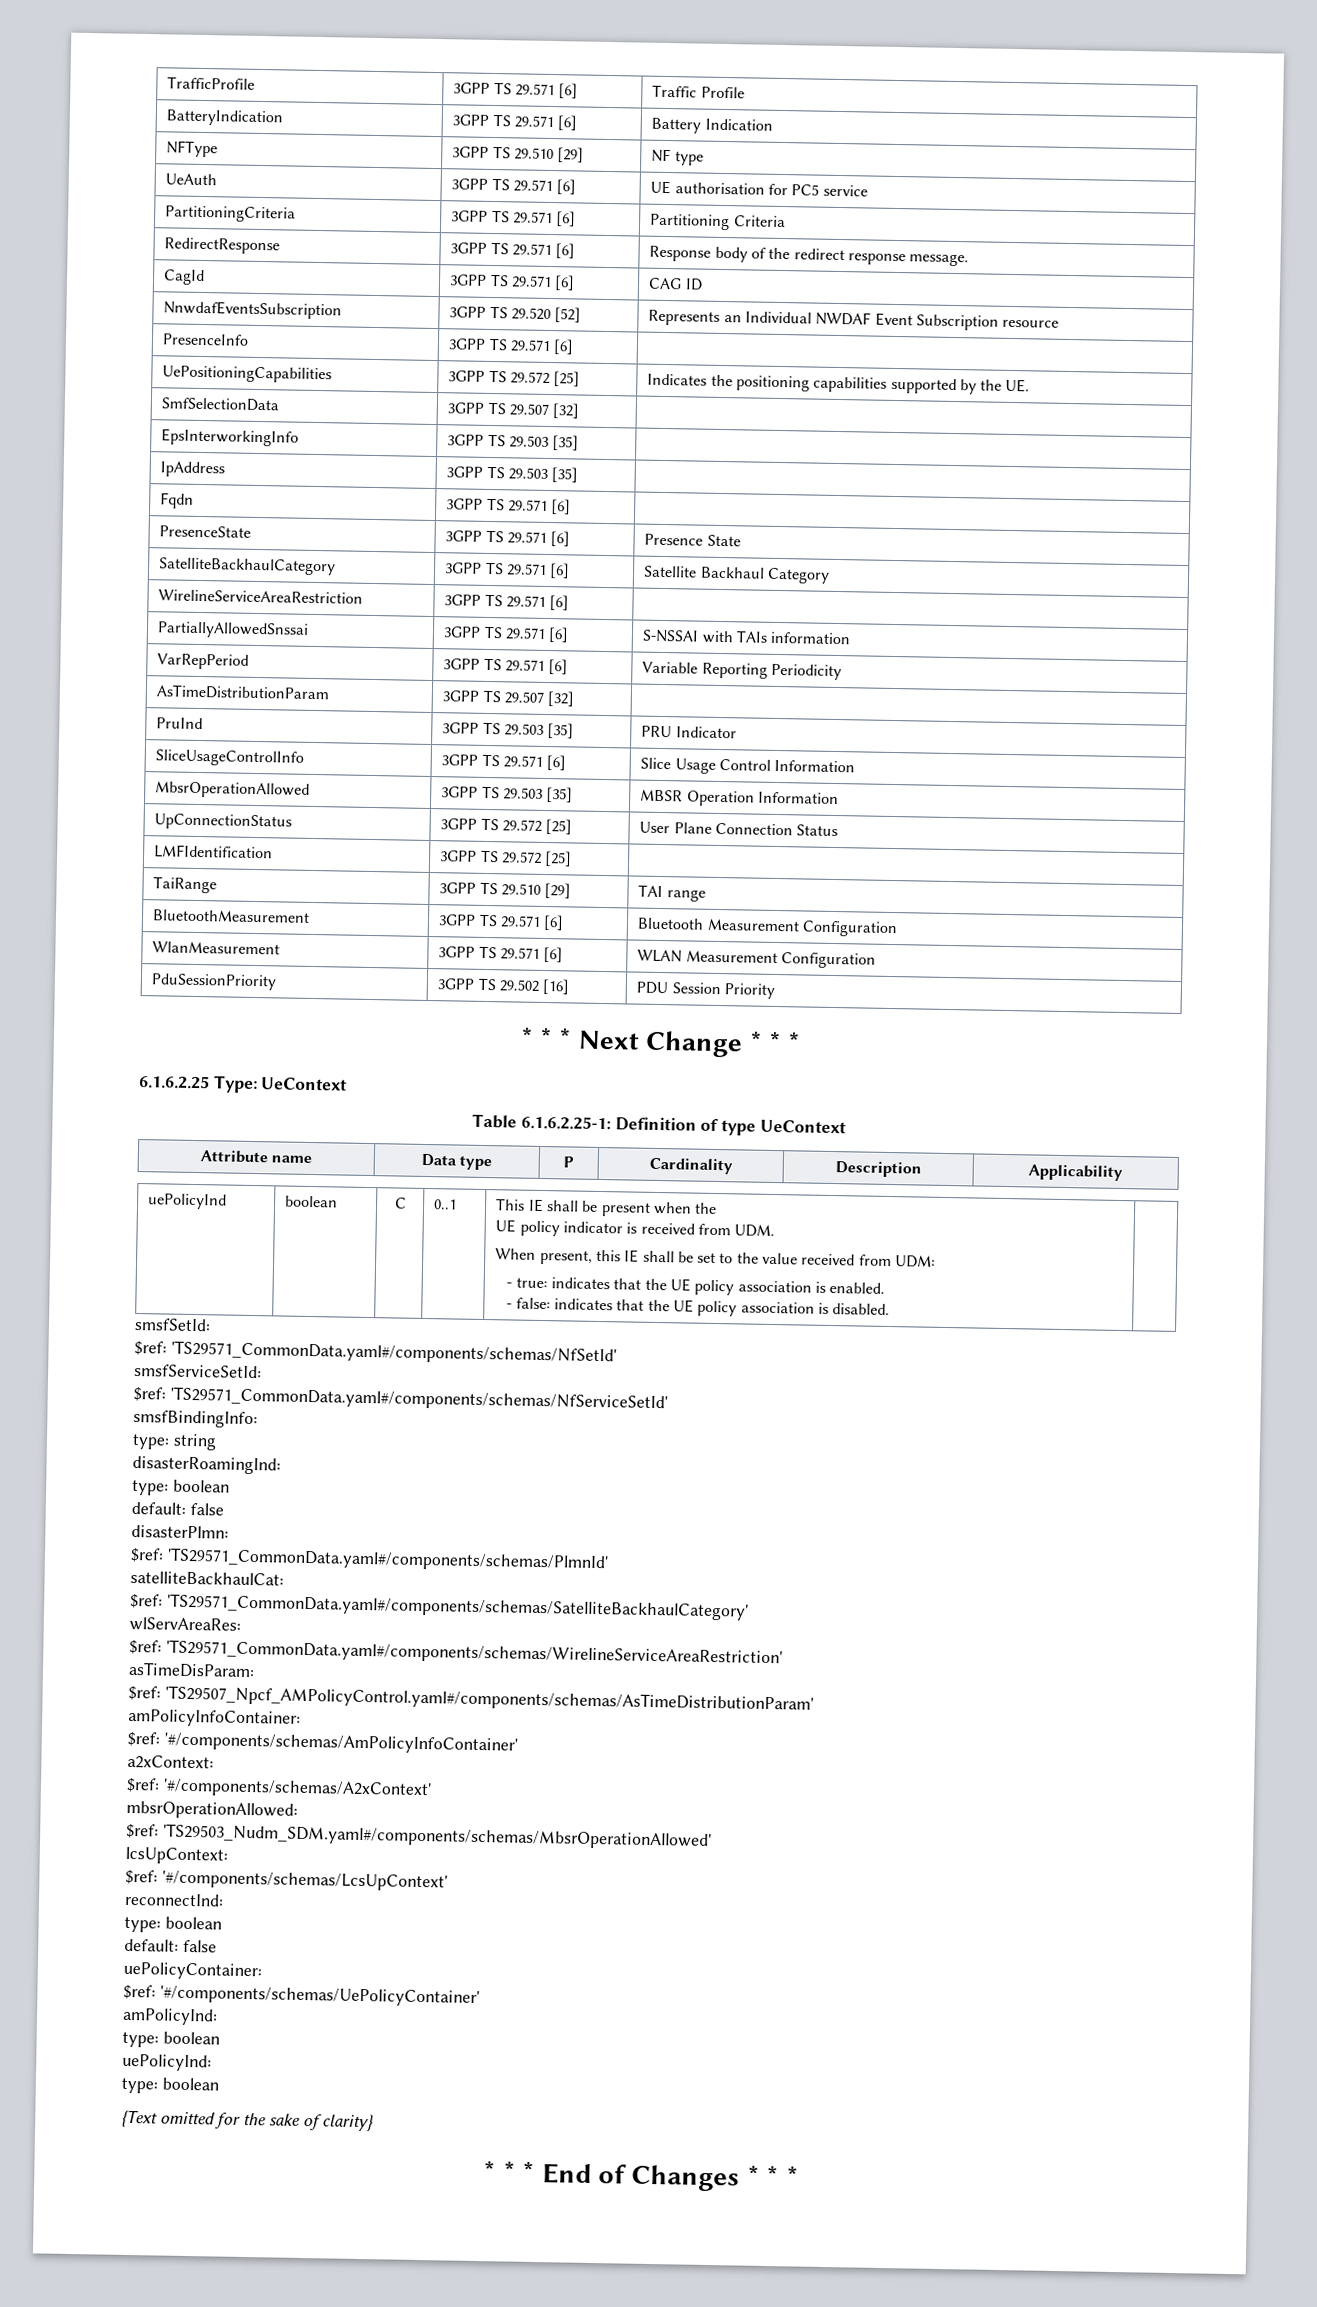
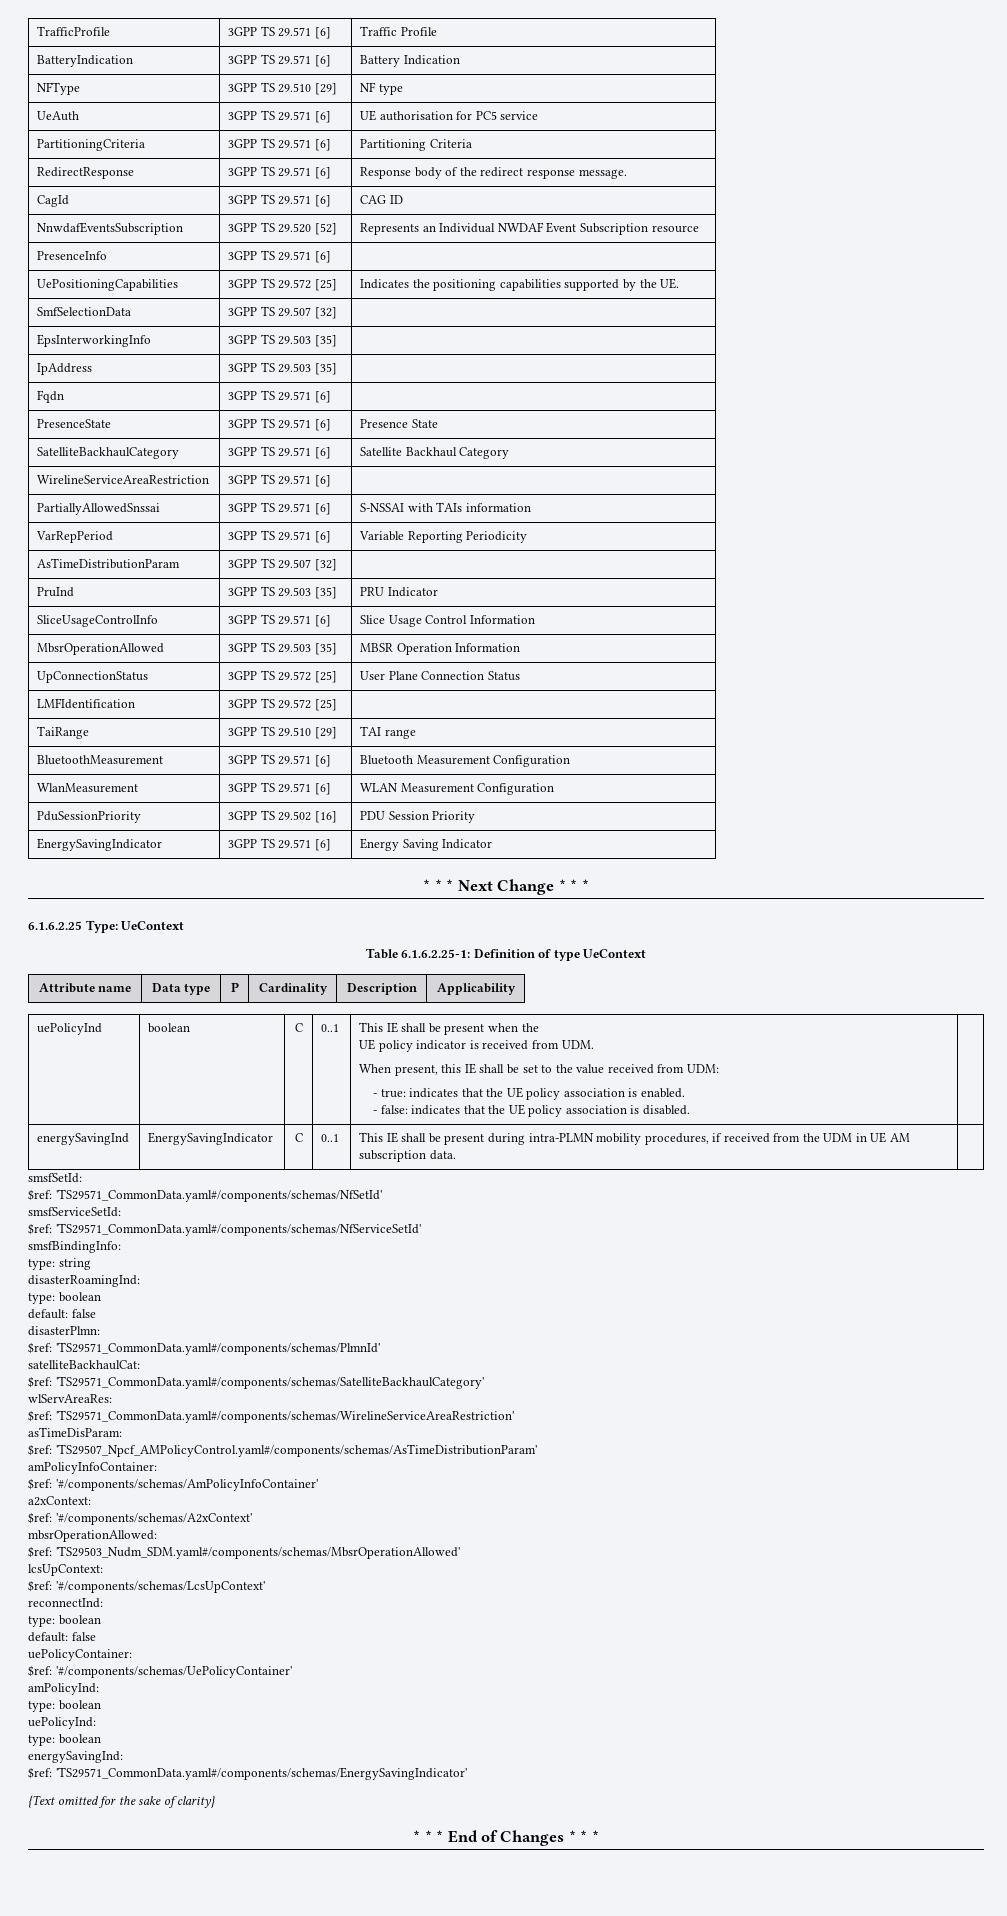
+ EnergySavingIndicator | 3GPP TS 29.571 [6] | Energy Saving Indicator
+ energySavingInd | EnergySavingIndicator | C | 0..1 | This IE shall be present during intra-PLMN mobility procedures, if received from the UDM in UE AM subscription data. |
+ energySavingInd:
+ $ref: 'TS29571_CommonData.yaml#/components/schemas/EnergySavingIndicator'

